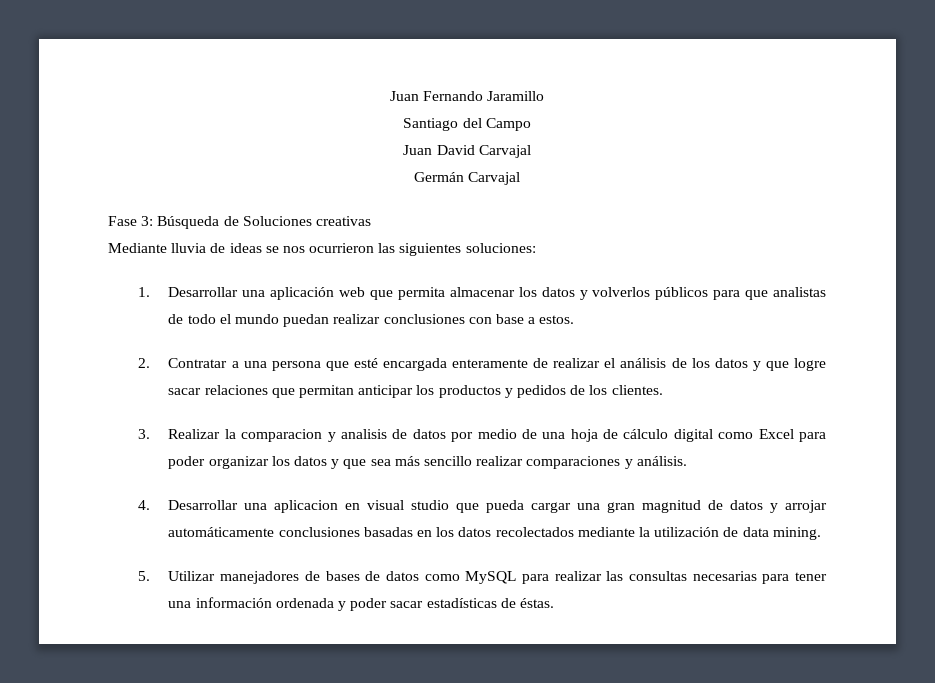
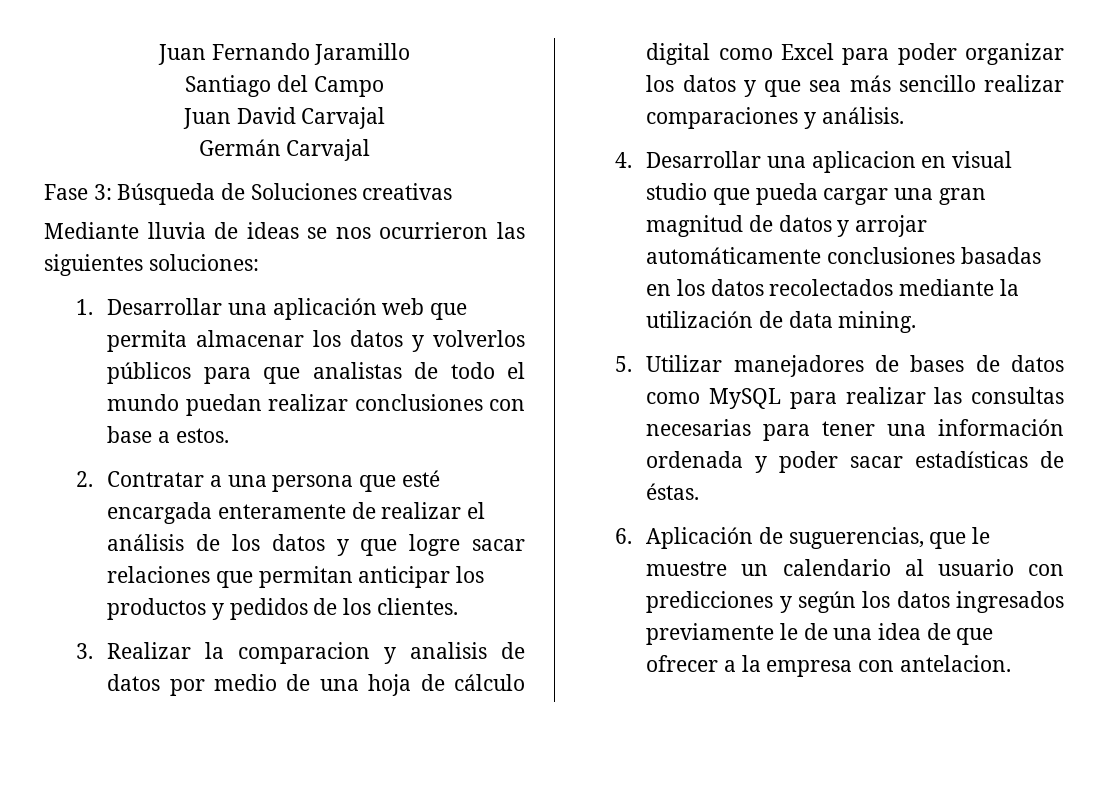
+ 6. Aplicación de suguerencias, que le muestre un calendario al usuario con predicciones y según los datos ingresados previamente le de una idea de que ofrecer a la empresa con antelacion.

